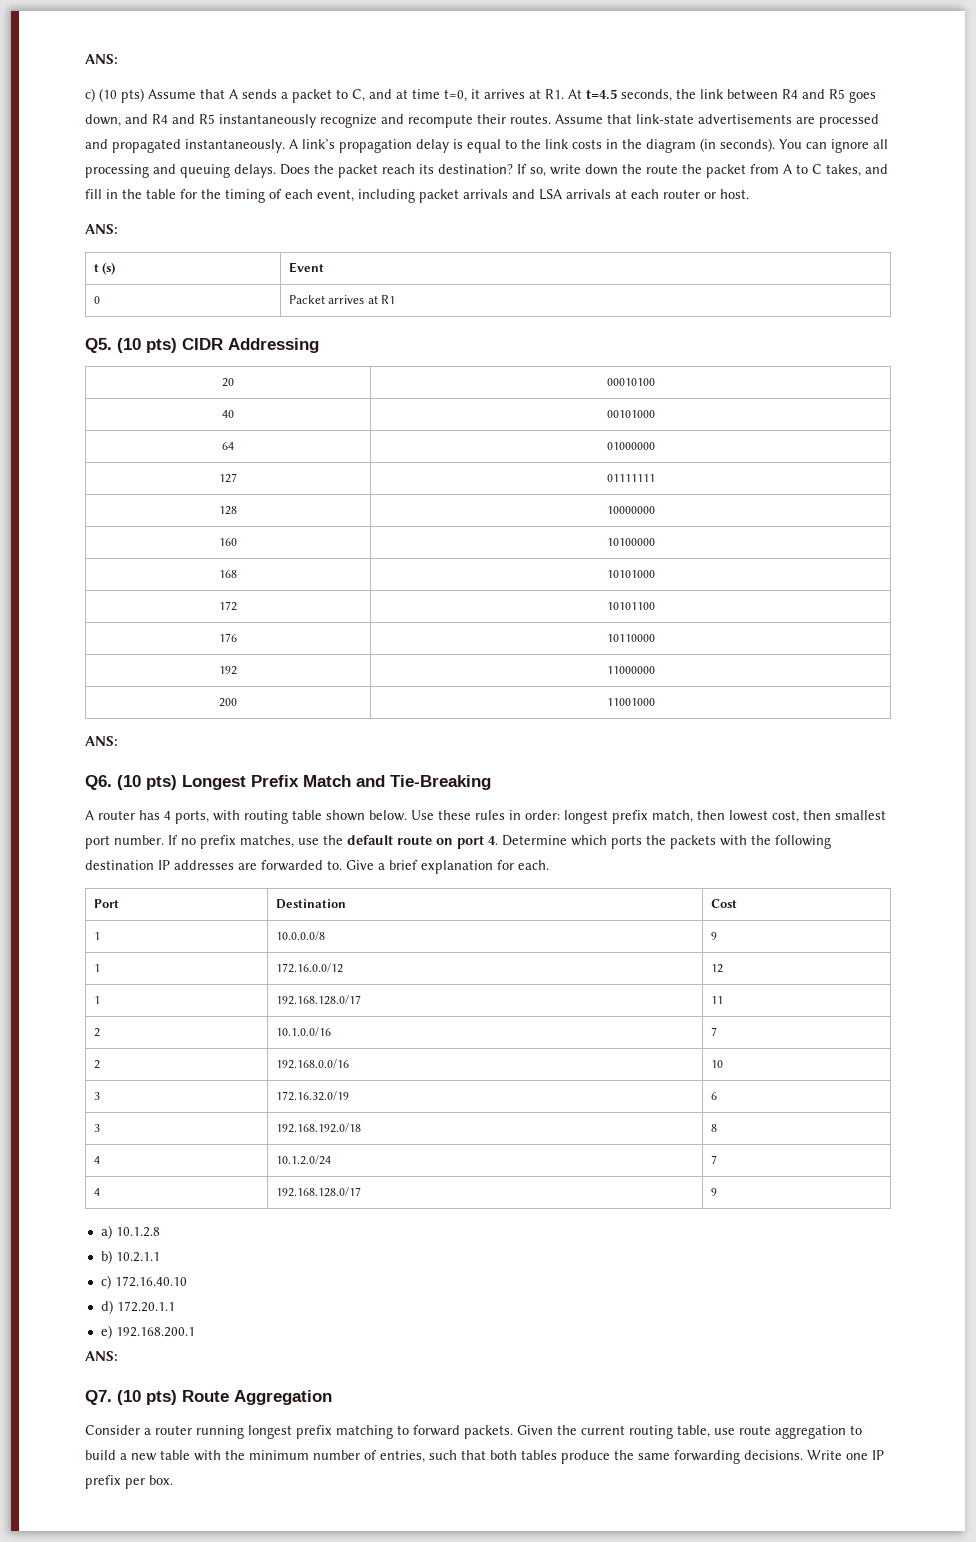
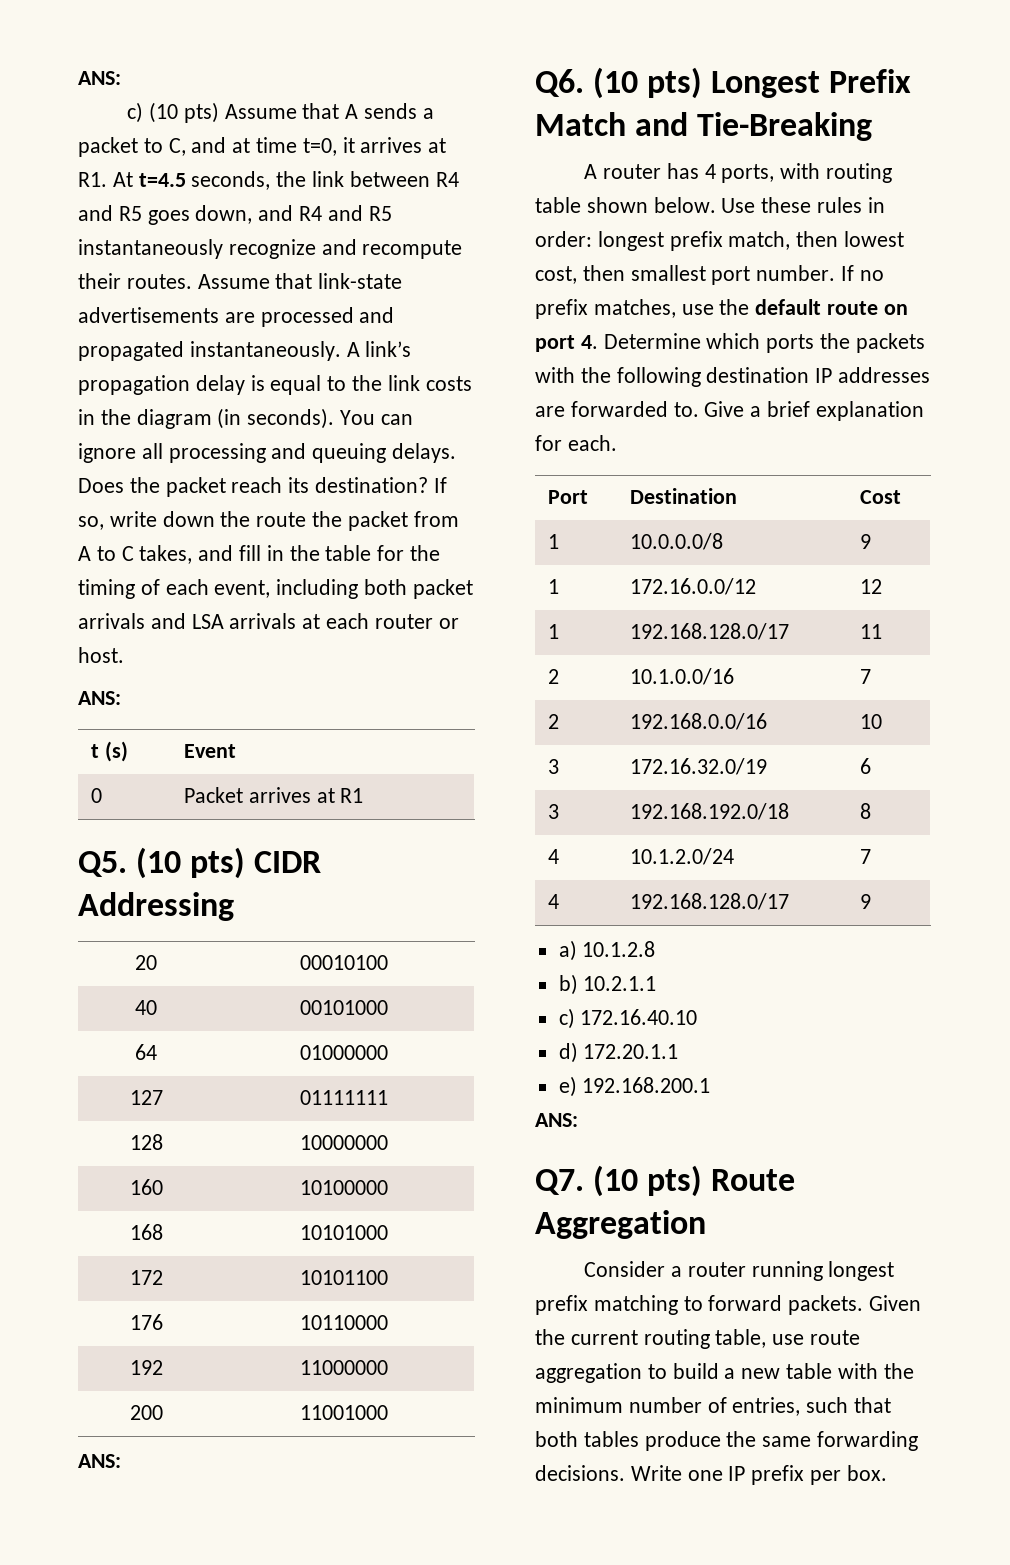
- If so, write down the route the packet from A to C takes, and fill in the table for the timing of each event, including packet arrivals and LSA arrivals at each router or host.
+ If so, write down the route the packet from A to C takes, and fill in the table for the timing of each event, including both packet arrivals and LSA arrivals at each router or host.

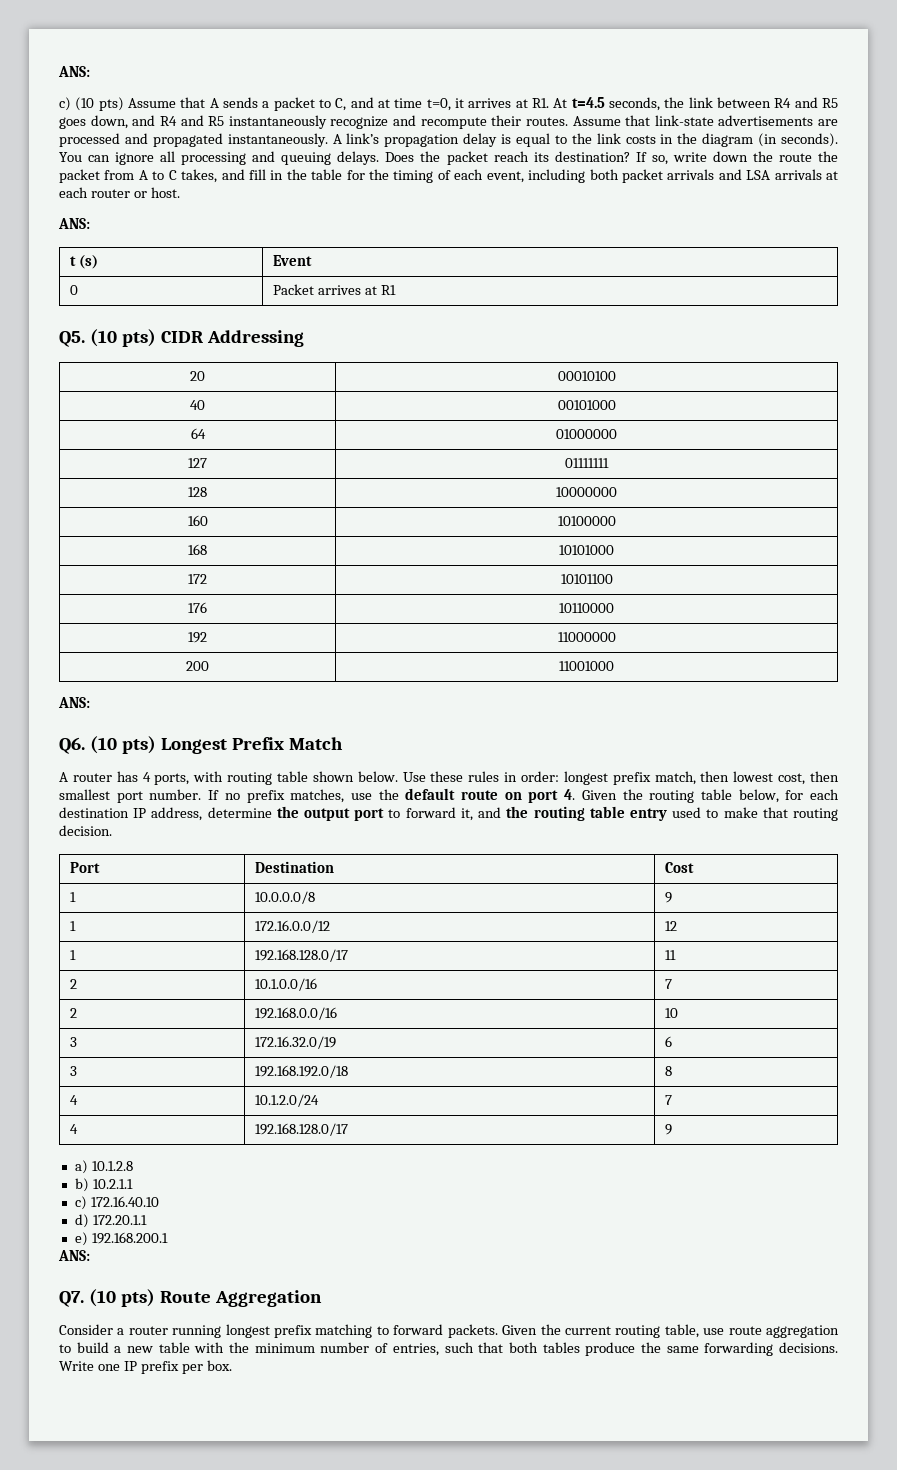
- Q6. (10 pts) Longest Prefix Match and Tie-Breaking
+ Q6. (10 pts) Longest Prefix Match
- If no prefix matches, use the default route on port 4. Determine which ports the packets with the following destination IP addresses are forwarded to. Give a brief explanation for each.
+ If no prefix matches, use the default route on port 4. Given the routing table below, for each destination IP address, determine the output port to forward it, and the routing table entry used to make that routing decision.

